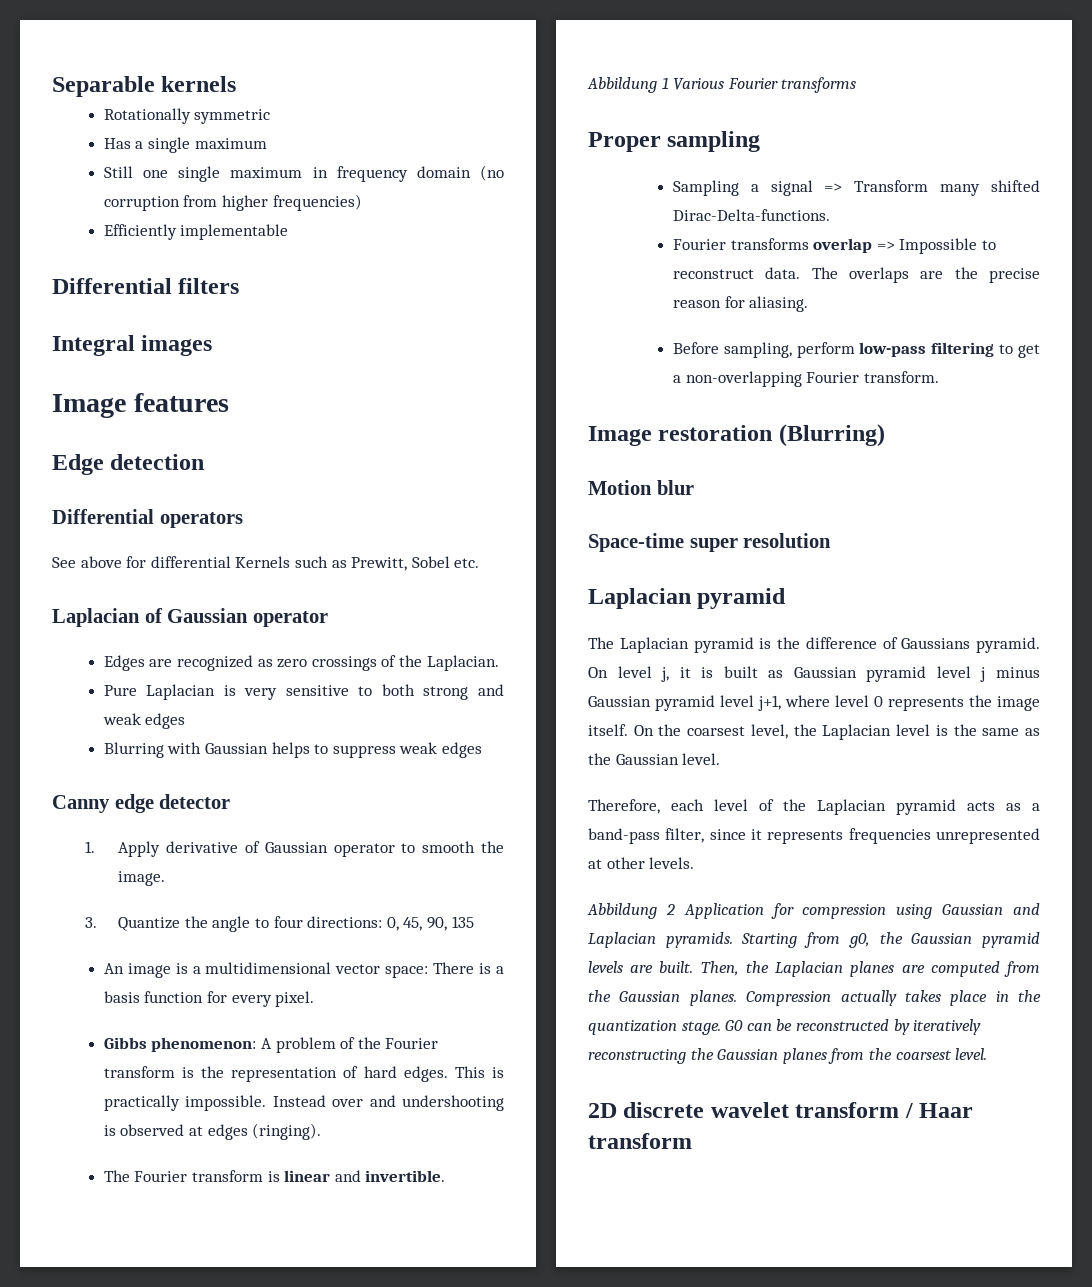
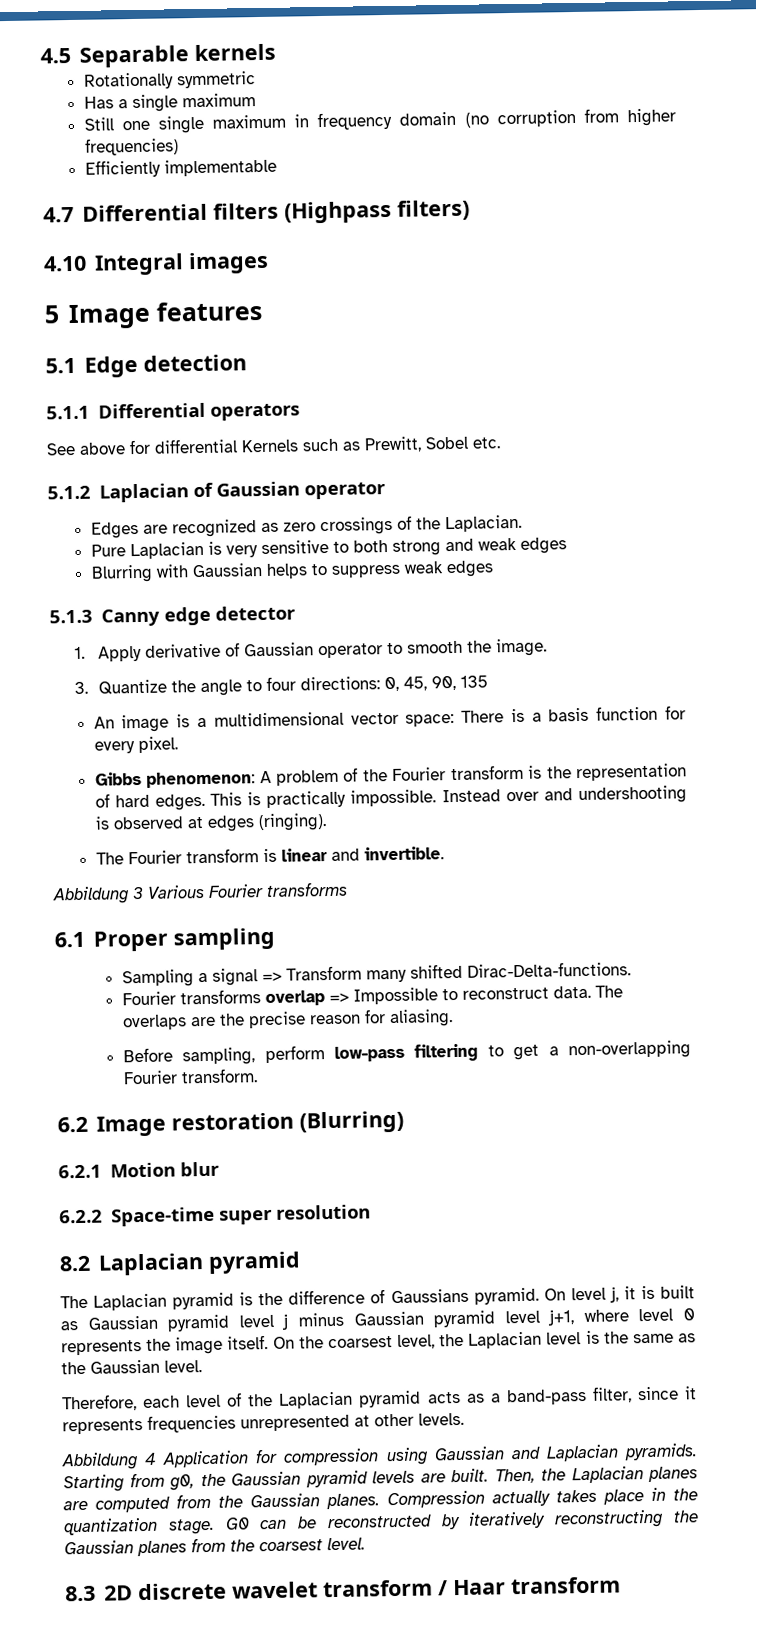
- Separable kernels
+ 4.5 Separable kernels
- Differential filters
- Integral images
+ 4.7 Differential filters (Highpass filters)
+ 4.10 Integral images
- Image features
+ 5 Image features
- Edge detection
+ 5.1 Edge detection
- Differential operators
+ 5.1.1 Differential operators
- Laplacian of Gaussian operator
+ 5.1.2 Laplacian of Gaussian operator
- Canny edge detector
+ 5.1.3 Canny edge detector
- Abbildung 1 Various Fourier transforms
+ Abbildung 3 Various Fourier transforms
- Proper sampling
+ 6.1 Proper sampling
- Image restoration (Blurring)
+ 6.2 Image restoration (Blurring)
- Motion blur
+ 6.2.1 Motion blur
- Space-time super resolution
- Laplacian pyramid
+ 6.2.2 Space-time super resolution
+ 8.2 Laplacian pyramid
- Abbildung 2 Application for compression using Gaussian and Laplacian pyramids.
+ Abbildung 4 Application for compression using Gaussian and Laplacian pyramids.
- 2D discrete wavelet transform / Haar transform
+ 8.3 2D discrete wavelet transform / Haar transform

